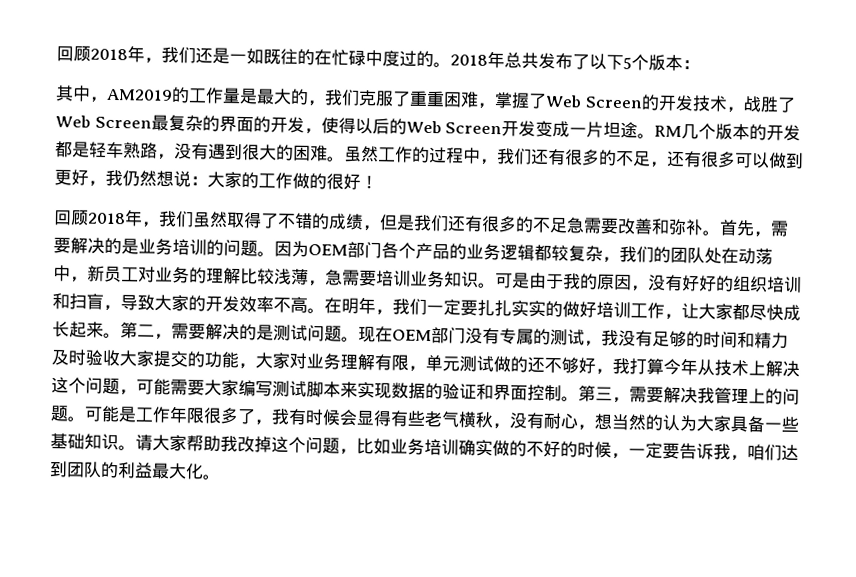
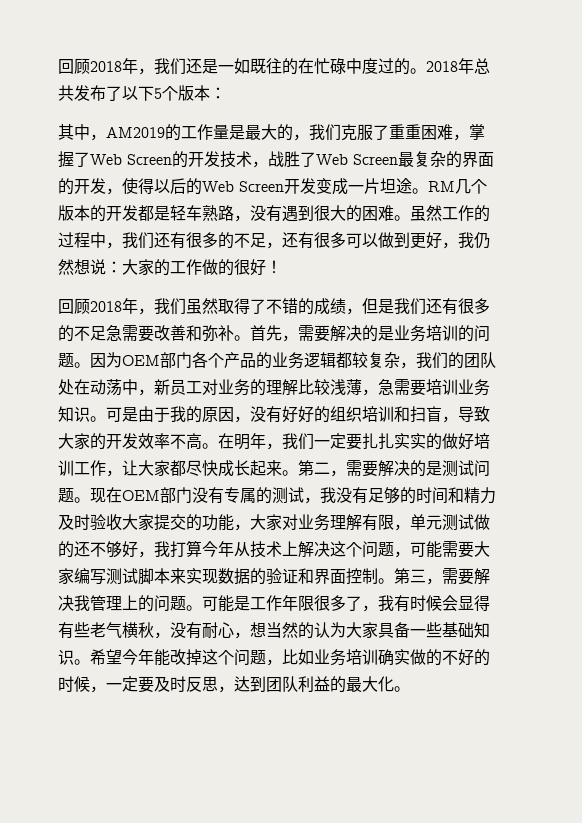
- 请大家帮助我改掉这个问题，比如业务培训确实做的不好的时候，一定要告诉我，咱们达到团队的利益最大化。
+ 希望今年能改掉这个问题，比如业务培训确实做的不好的时候，一定要及时反思，达到团队利益的最大化。

